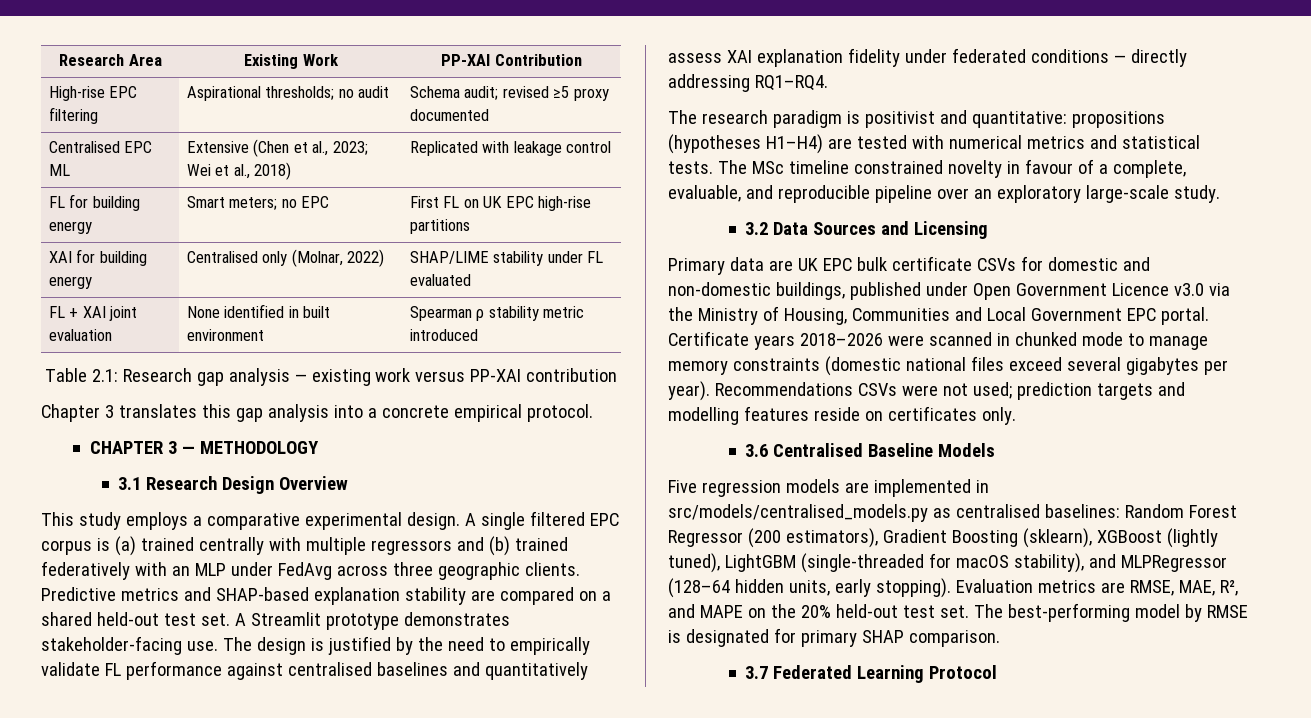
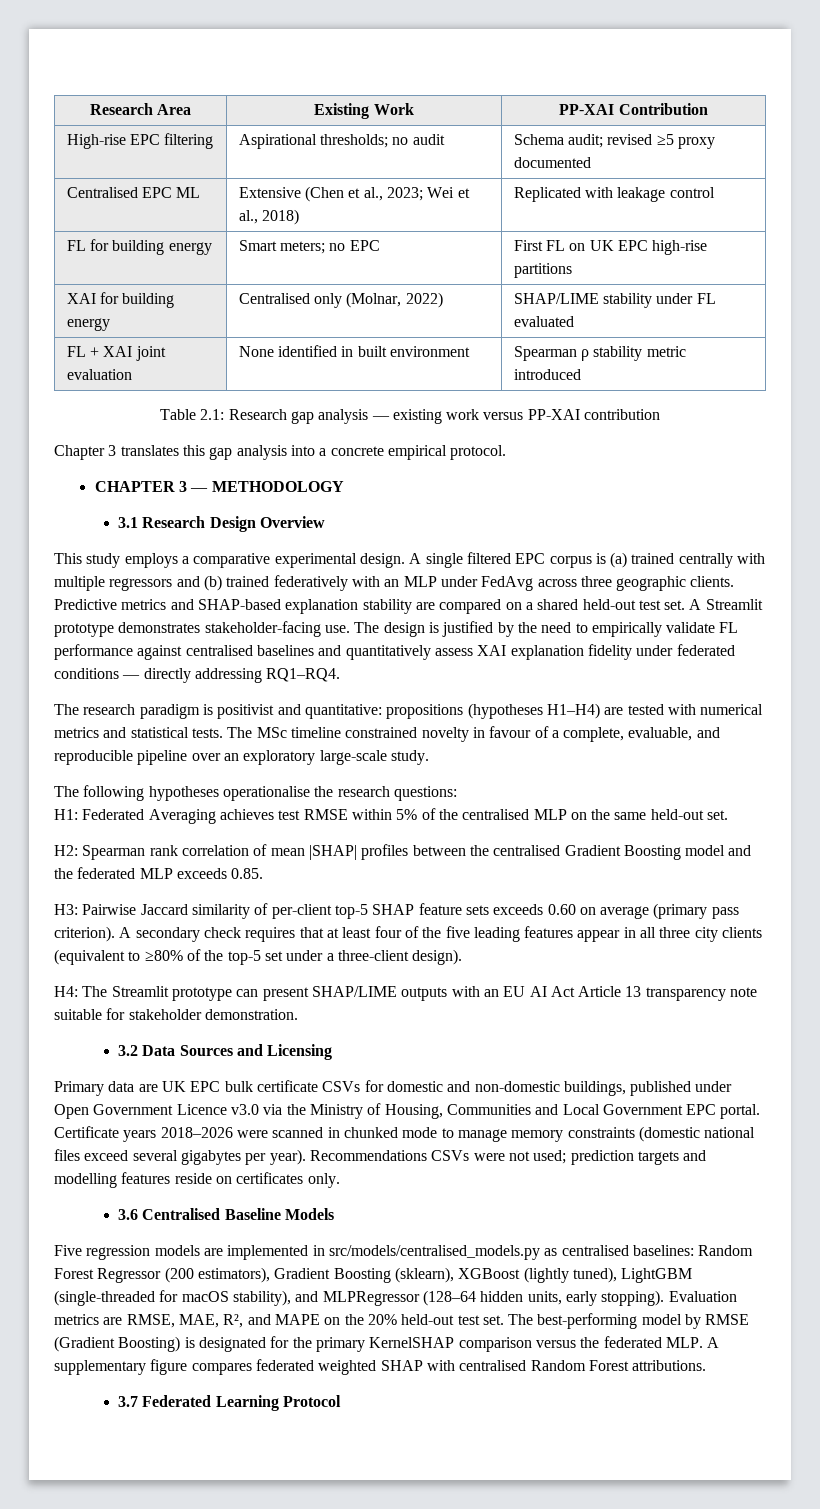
+ The following hypotheses operationalise the research questions:
+ H1: Federated Averaging achieves test RMSE within 5% of the centralised MLP on the same held-out set.
+ H2: Spearman rank correlation of mean |SHAP| profiles between the centralised Gradient Boosting model and the federated MLP exceeds 0.85.
+ H3: Pairwise Jaccard similarity of per-client top-5 SHAP feature sets exceeds 0.60 on average (primary pass criterion). A secondary check requires that at least four of the five leading features appear in all three city clients (equivalent to ≥80% of the top-5 set under a three-client design).
+ H4: The Streamlit prototype can present SHAP/LIME outputs with an EU AI Act Article 13 transparency note suitable for stakeholder demonstration.
- The best-performing model by RMSE is designated for primary SHAP comparison.
+ The best-performing model by RMSE (Gradient Boosting) is designated for the primary KernelSHAP comparison versus the federated MLP. A supplementary figure compares federated weighted SHAP with centralised Random Forest attributions.

